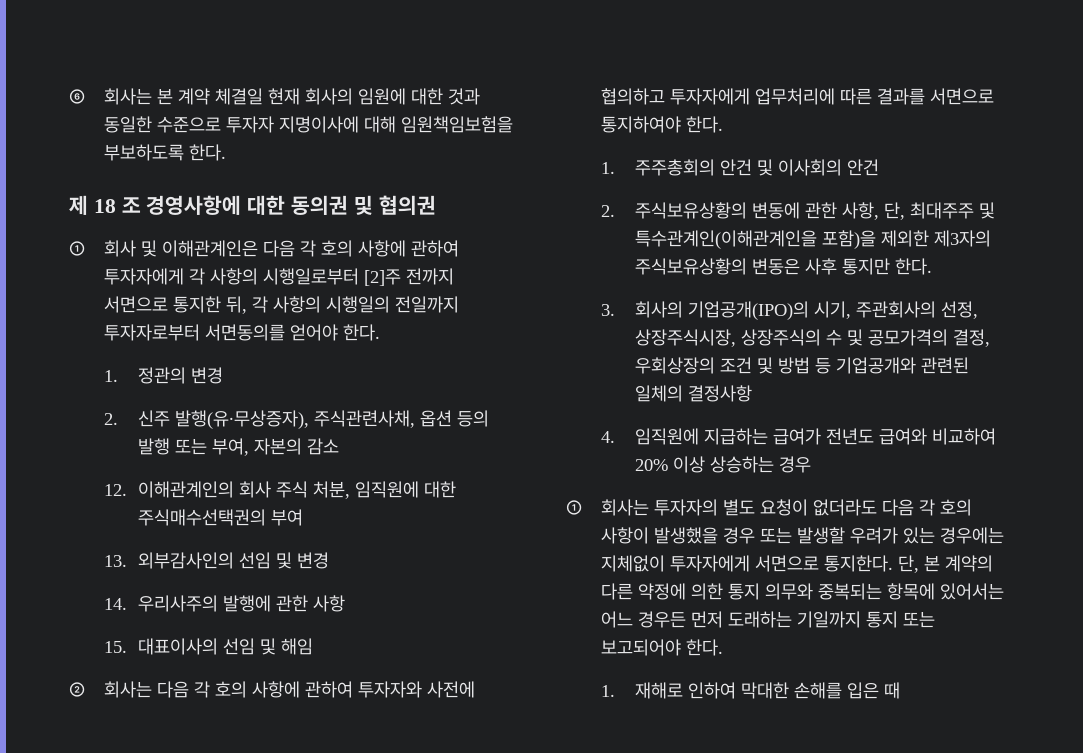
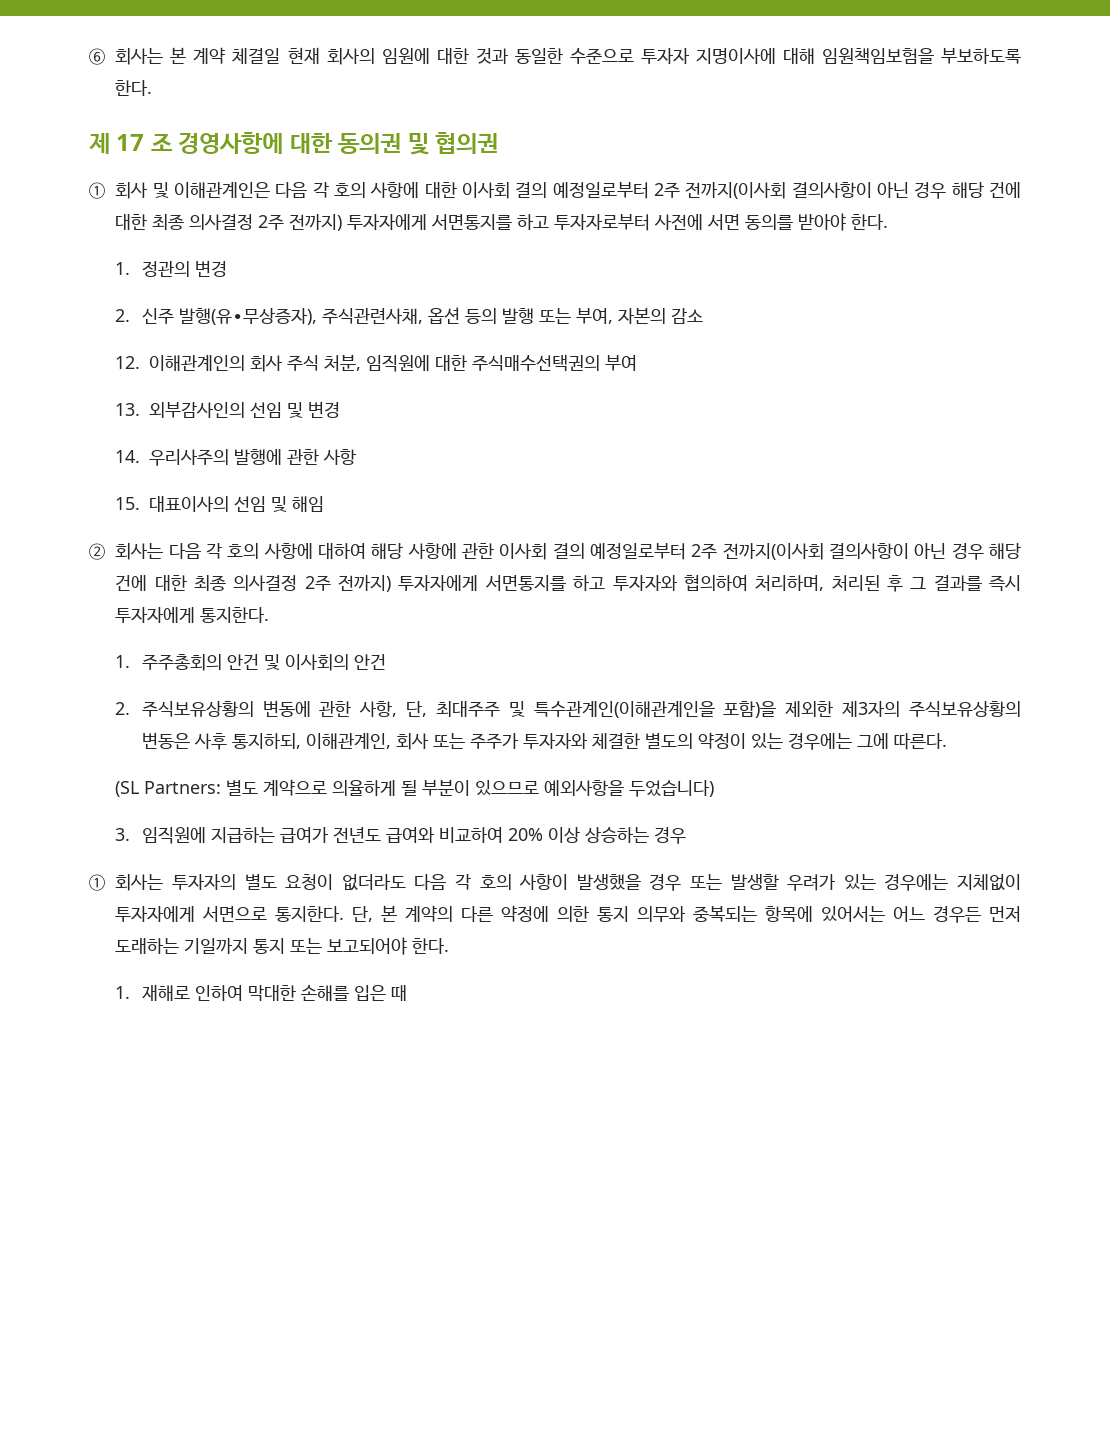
- 제 18 조 경영사항에 대한 동의권 및 협의권
+ 제 17 조 경영사항에 대한 동의권 및 협의권
- ① 회사 및 이해관계인은 다음 각 호의 사항에 관하여 투자자에게 각 사항의 시행일로부터 [2]주 전까지 서면으로 통지한 뒤, 각 사항의 시행일의 전일까지 투자자로부터 서면동의를 얻어야 한다.
+ ① 회사 및 이해관계인은 다음 각 호의 사항에 대한 이사회 결의 예정일로부터 2주 전까지(이사회 결의사항이 아닌 경우 해당 건에 대한 최종 의사결정 2주 전까지) 투자자에게 서면통지를 하고 투자자로부터 사전에 서면 동의를 받아야 한다.
- ② 회사는 다음 각 호의 사항에 관하여 투자자와 사전에 협의하고 투자자에게 업무처리에 따른 결과를 서면으로 통지하여야 한다.
+ ② 회사는 다음 각 호의 사항에 대하여 해당 사항에 관한 이사회 결의 예정일로부터 2주 전까지(이사회 결의사항이 아닌 경우 해당 건에 대한 최종 의사결정 2주 전까지) 투자자에게 서면통지를 하고 투자자와 협의하여 처리하며, 처리된 후 그 결과를 즉시 투자자에게 통지한다.
- 2. 주식보유상황의 변동에 관한 사항, 단, 최대주주 및 특수관계인(이해관계인을 포함)을 제외한 제3자의 주식보유상황의 변동은 사후 통지만 한다.
- 3. 회사의 기업공개(IPO)의 시기, 주관회사의 선정, 상장주식시장, 상장주식의 수 및 공모가격의 결정, 우회상장의 조건 및 방법 등 기업공개와 관련된 일체의 결정사항
- 4. 임직원에 지급하는 급여가 전년도 급여와 비교하여 20% 이상 상승하는 경우
+ 2. 주식보유상황의 변동에 관한 사항, 단, 최대주주 및 특수관계인(이해관계인을 포함)을 제외한 제3자의 주식보유상황의 변동은 사후 통지하되, 이해관계인, 회사 또는 주주가 투자자와 체결한 별도의 약정이 있는 경우에는 그에 따른다.
+ (SL Partners: 별도 계약으로 의율하게 될 부분이 있으므로 예외사항을 두었습니다)
+ 3. 임직원에 지급하는 급여가 전년도 급여와 비교하여 20% 이상 상승하는 경우

